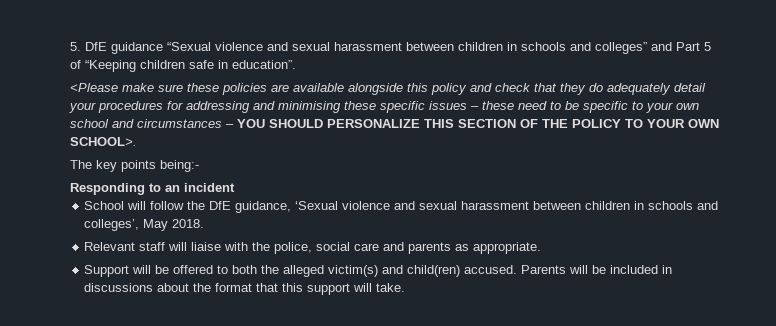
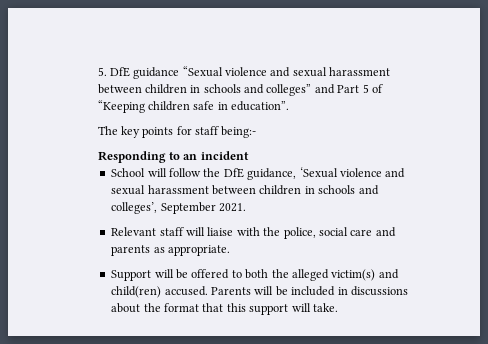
- <Please make sure these policies are available alongside this policy and check that they do adequately detail your procedures for addressing and minimising these specific issues – these need to be specific to your own school and circumstances – YOU SHOULD PERSONALIZE THIS SECTION OF THE POLICY TO YOUR OWN SCHOOL>.
- The key points being:-
+ The key points for staff being:-
- School will follow the DfE guidance, ‘Sexual violence and sexual harassment between children in schools and colleges’, May 2018.
+ School will follow the DfE guidance, ‘Sexual violence and sexual harassment between children in schools and colleges’, September 2021.

